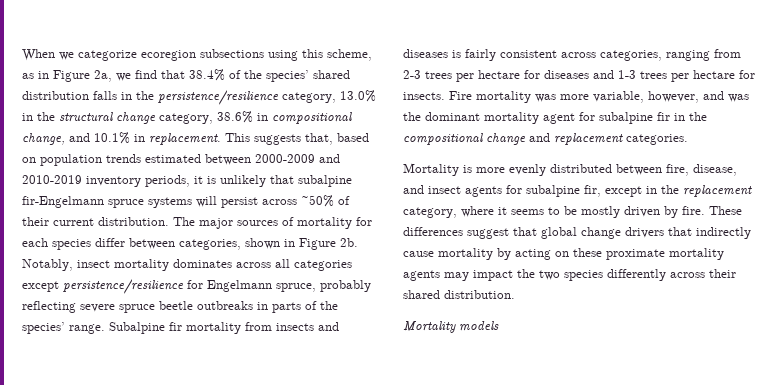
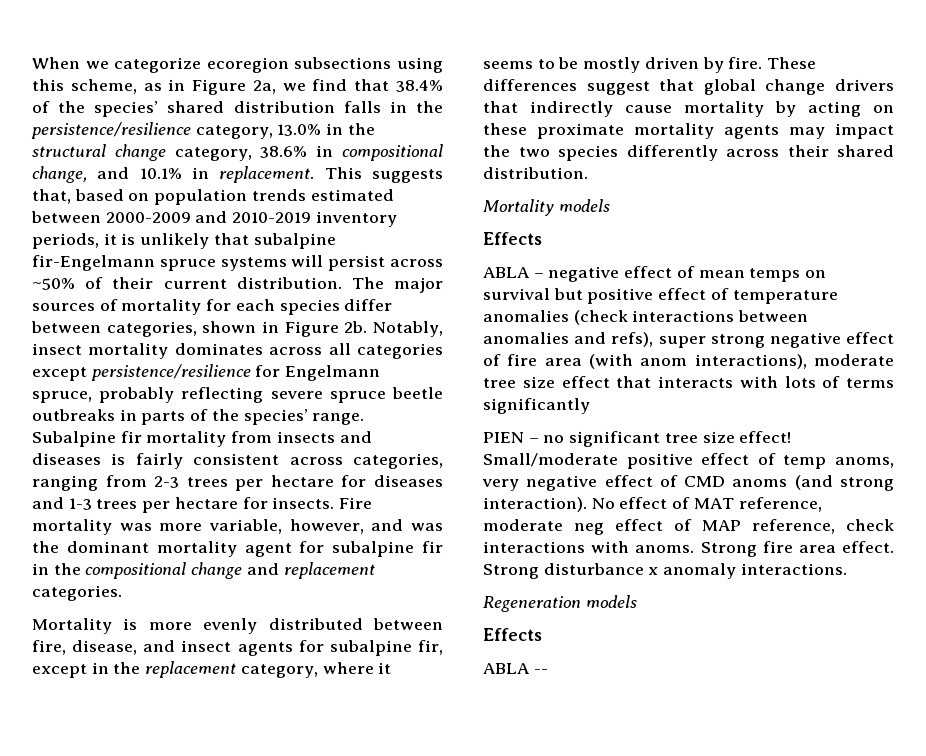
  Mortality models
+ Effects
+ ABLA – negative effect of mean temps on survival but positive effect of temperature anomalies (check interactions between anomalies and refs), super strong negative effect of fire area (with anom interactions), moderate tree size effect that interacts with lots of terms significantly
+ PIEN – no significant tree size effect! Small/moderate positive effect of temp anoms, very negative effect of CMD anoms (and strong interaction). No effect of MAT reference, moderate neg effect of MAP reference, check interactions with anoms. Strong fire area effect. Strong disturbance x anomaly interactions.
+ Regeneration models
+ Effects
+ ABLA --

